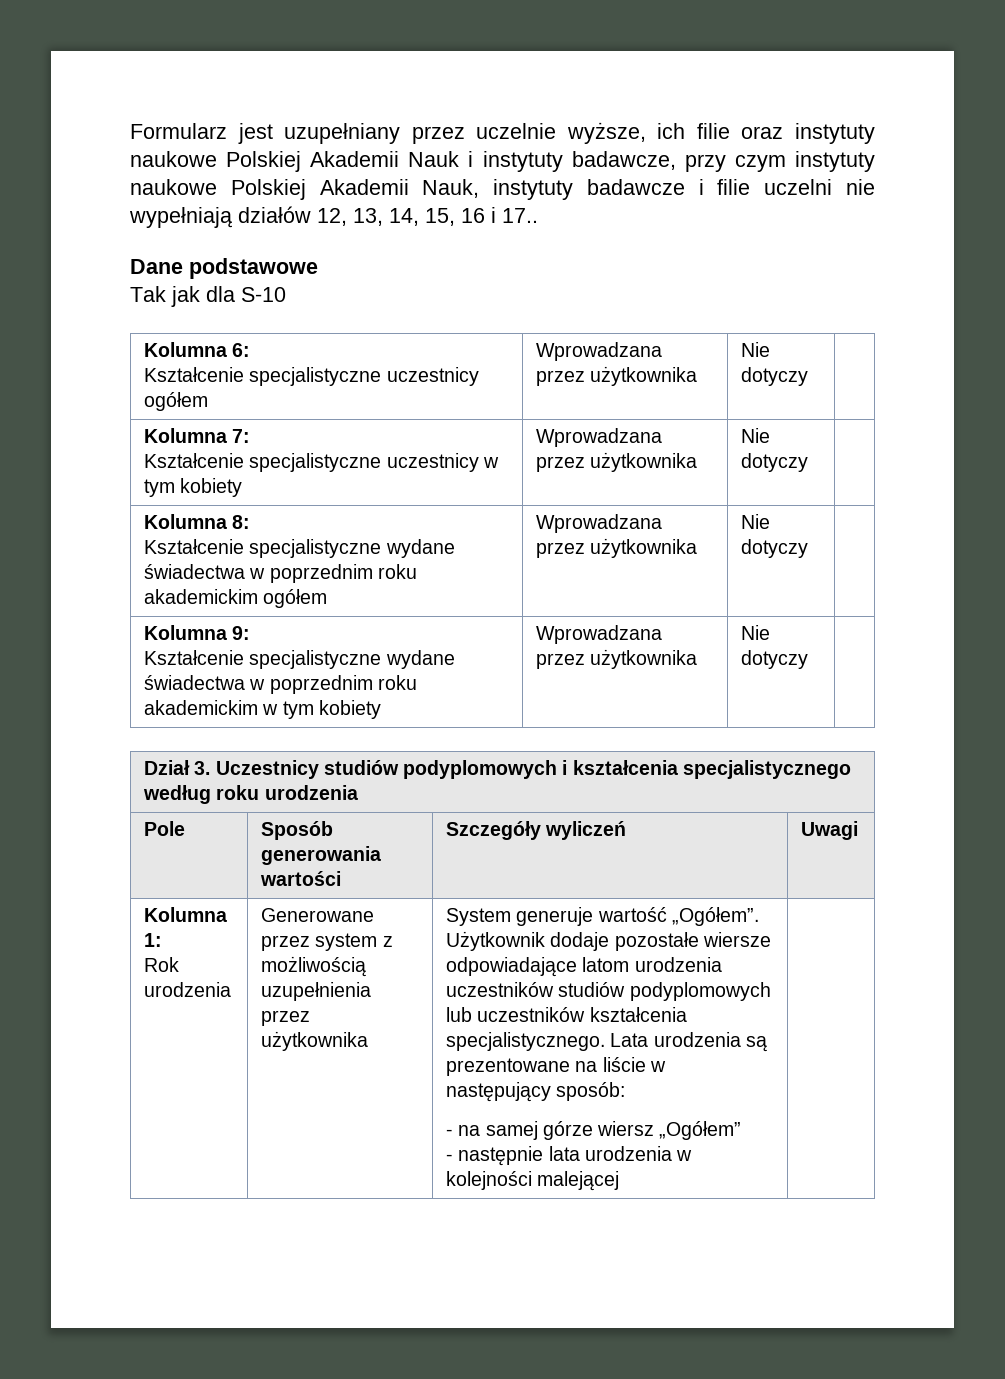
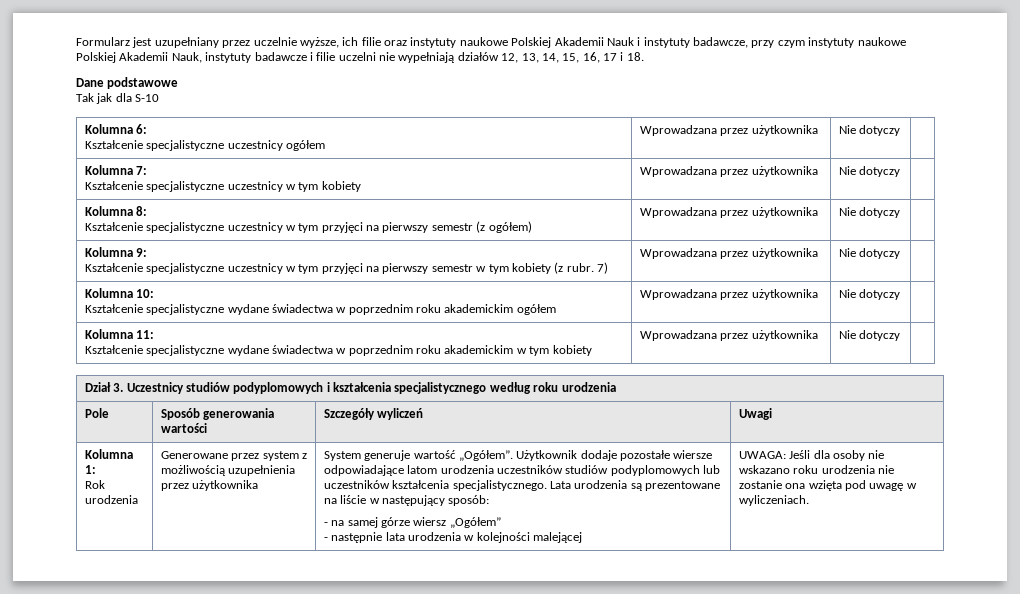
- Formularz jest uzupełniany przez uczelnie wyższe, ich filie oraz instytuty naukowe Polskiej Akademii Nauk i instytuty badawcze, przy czym instytuty naukowe Polskiej Akademii Nauk, instytuty badawcze i filie uczelni nie wypełniają działów 12, 13, 14, 15, 16 i 17..
+ Formularz jest uzupełniany przez uczelnie wyższe, ich filie oraz instytuty naukowe Polskiej Akademii Nauk i instytuty badawcze, przy czym instytuty naukowe Polskiej Akademii Nauk, instytuty badawcze i filie uczelni nie wypełniają działów 12, 13, 14, 15, 16, 17 i 18.
  Kolumna 8:
+ Kształcenie specjalistyczne uczestnicy w tym przyjęci na pierwszy semestr (z ogółem) | Wprowadzana przez użytkownika | Nie dotyczy |
+ Kolumna 9:
+ Kształcenie specjalistyczne uczestnicy w tym przyjęci na pierwszy semestr w tym kobiety (z rubr. 7) | Wprowadzana przez użytkownika | Nie dotyczy |
+ Kolumna 10:
- Kolumna 9:
+ Kolumna 11:
+ UWAGA: Jeśli dla osoby nie wskazano roku urodzenia nie zostanie ona wzięta pod uwagę w wyliczeniach.

